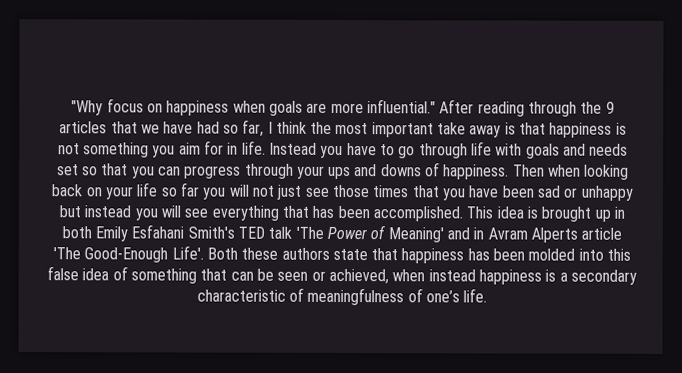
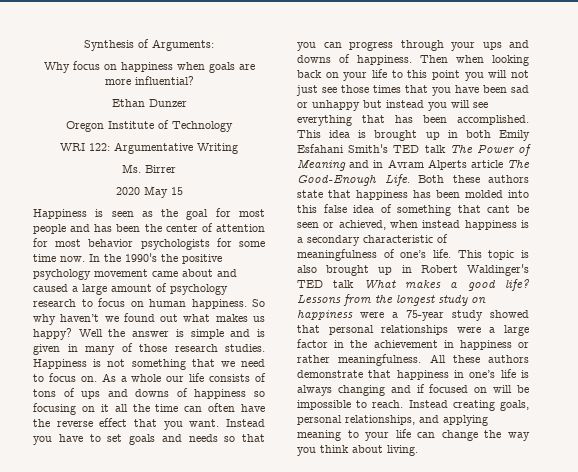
- "Why focus on happiness when goals are more influential." After reading through the 9 articles that we have had so far, I think the most important take away is that happiness is not something you aim for in life. Instead you have to go through life with goals and needs set so that you can progress through your ups and downs of happiness.
+ Synthesis of Arguments:
+ Why focus on happiness when goals are more influential?
+ Ethan Dunzer
+ Oregon Institute of Technology
+ WRI 122: Argumentative Writing
+ Ms. Birrer
+ 2020 May 15
+ Happiness is seen as the goal for most people and has been the center of attention for most behavior psychologists for some time now. In the 1990's the positive psychology movement came about and caused a large amount of psychology research to focus on human happiness. So why haven’t we found out what makes us happy? Well the answer is simple and is given in many of those research studies. Happiness is not something that we need to focus on. As a whole our life consists of tons of ups and downs of happiness so focusing on it all the time can often have the reverse effect that you want. Instead you have to set goals and needs so that you can progress through your ups and downs of happiness.
- Then when looking back on your life so far you will not just see those times that you have been sad or unhappy but instead you will see everything that has been accomplished.
+ Then when looking back on your life to this point you will not just see those times that you have been sad or unhappy but instead you will see everything that has been accomplished.
- This idea is brought up in both Emily Esfahani Smith's TED talk 'The Power of Meaning' and in Avram Alperts article 'The Good-Enough Life'.
+ This idea is brought up in both Emily Esfahani Smith's TED talk The Power of Meaning and in Avram Alperts article The Good-Enough Life.
- Both these authors state that happiness has been molded into this false idea of something that can be seen or achieved, when instead happiness is a secondary characteristic of meaningfulness of one’s life.
+ Both these authors state that happiness has been molded into this false idea of something that cant be seen or achieved, when instead happiness is a secondary characteristic of meaningfulness of one’s life.
+ This topic is also brought up in Robert Waldinger's TED talk What makes a good life? Lessons from the longest study on happiness were a 75-year study showed that personal relationships were a large factor in the achievement in happiness or rather meaningfulness. All these authors demonstrate that happiness in one’s life is always changing and if focused on will be impossible to reach. Instead creating goals, personal relationships, and applying meaning to your life can change the way you think about living.

